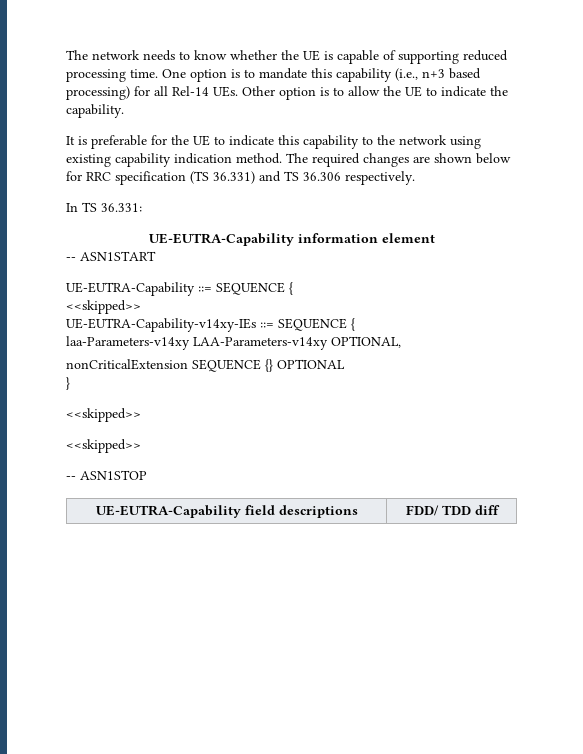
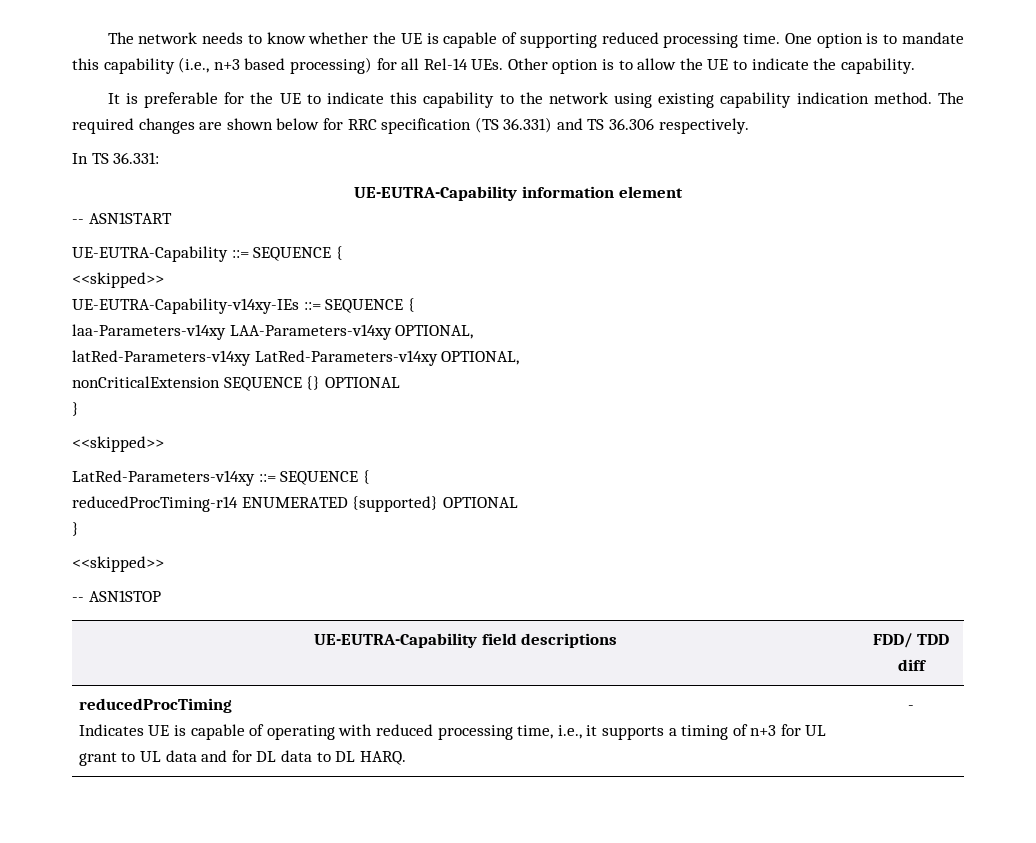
+ latRed-Parameters-v14xy LatRed-Parameters-v14xy OPTIONAL,
+ LatRed-Parameters-v14xy ::= SEQUENCE {
+ reducedProcTiming-r14 ENUMERATED {supported} OPTIONAL
+ }
+ reducedProcTiming
+ Indicates UE is capable of operating with reduced processing time, i.e., it supports a timing of n+3 for UL grant to UL data and for DL data to DL HARQ. | -

